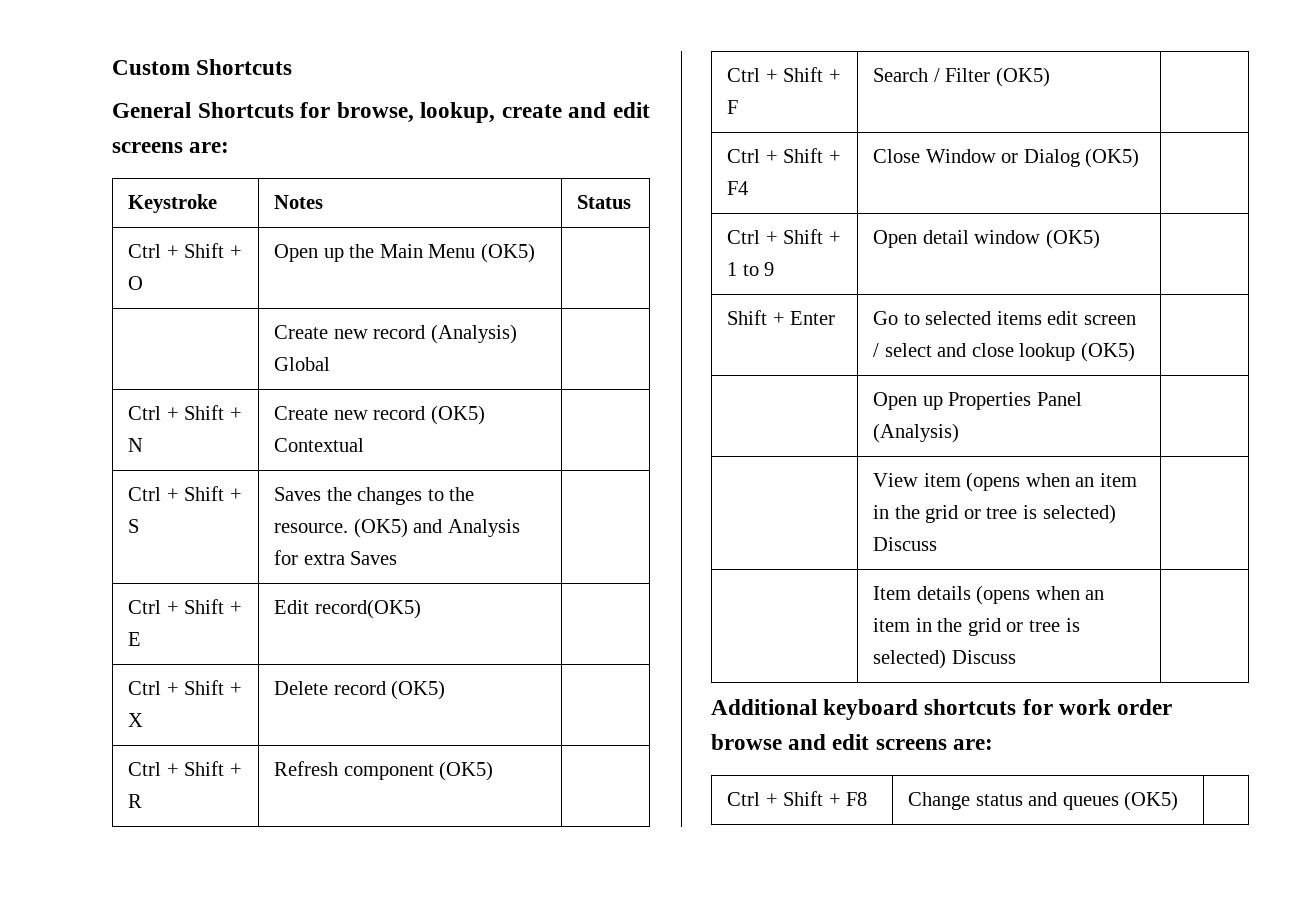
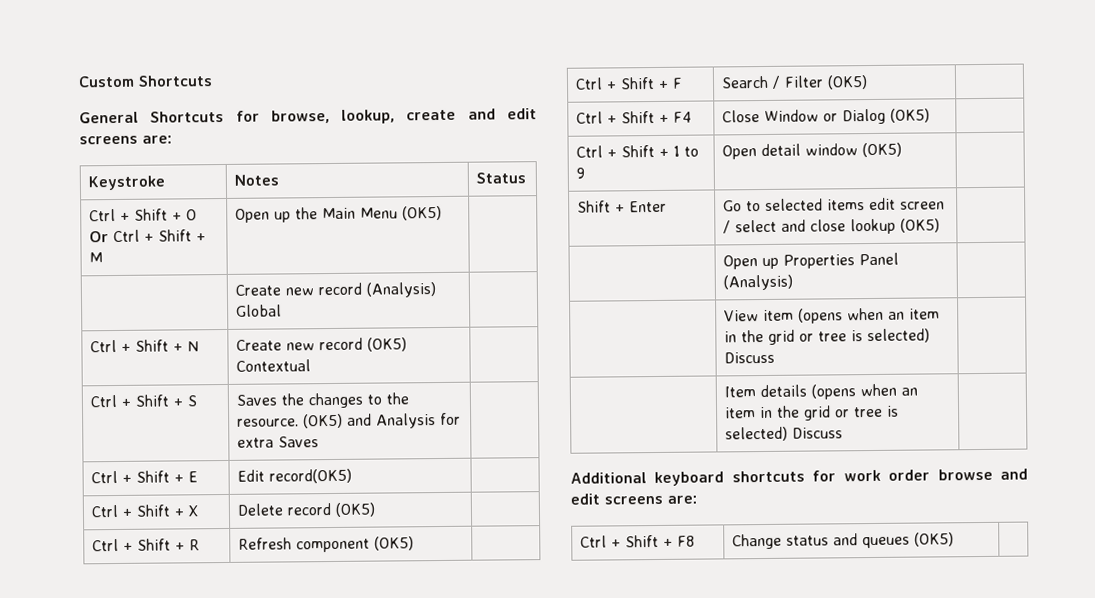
- Ctrl + Shift + O | Open up the Main Menu (OK5) |
+ Ctrl + Shift + O Or Ctrl + Shift + M | Open up the Main Menu (OK5) |

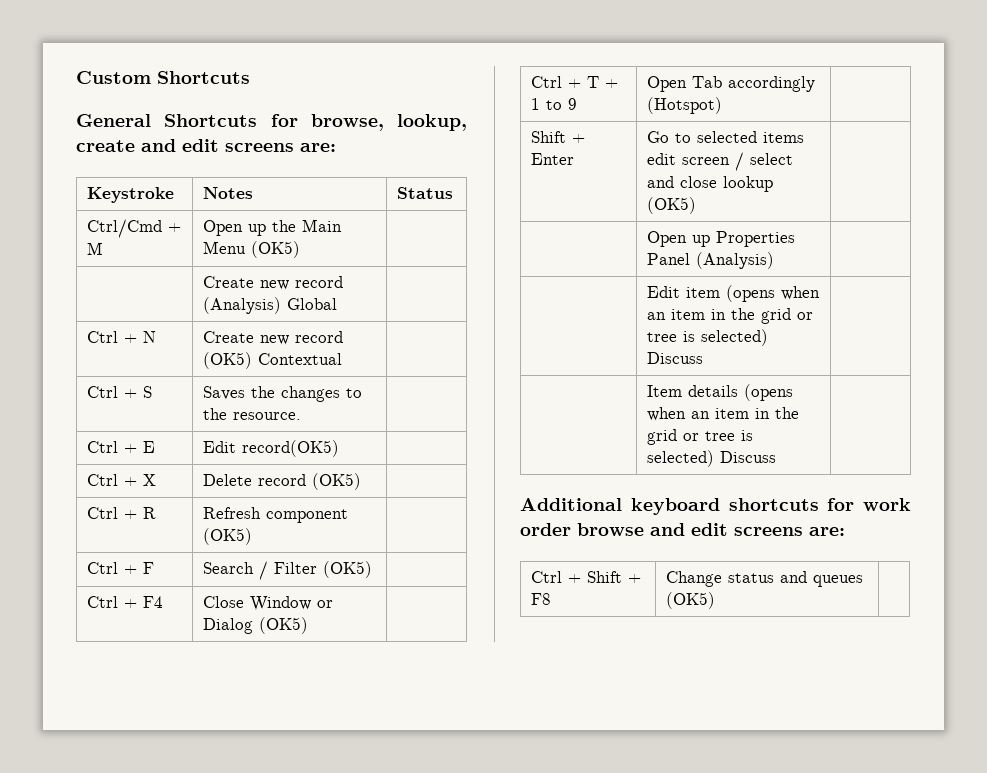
- Ctrl + Shift + O Or Ctrl + Shift + M | Open up the Main Menu (OK5) |
+ Ctrl/Cmd + M | Open up the Main Menu (OK5) |
- Ctrl + Shift + N | Create new record (OK5) Contextual |
+ Ctrl + N | Create new record (OK5) Contextual |
- Ctrl + Shift + S | Saves the changes to the resource. (OK5) and Analysis for extra Saves |
- Ctrl + Shift + E | Edit record(OK5) |
+ Ctrl + S | Saves the changes to the resource. |
+ Ctrl + E | Edit record(OK5) |
- Ctrl + Shift + X | Delete record (OK5) |
+ Ctrl + X | Delete record (OK5) |
- Ctrl + Shift + R | Refresh component (OK5) |
+ Ctrl + R | Refresh component (OK5) |
- Ctrl + Shift + F | Search / Filter (OK5) |
+ Ctrl + F | Search / Filter (OK5) |
- Ctrl + Shift + F4 | Close Window or Dialog (OK5) |
+ Ctrl + F4 | Close Window or Dialog (OK5) |
- Ctrl + Shift + 1 to 9 | Open detail window (OK5) |
+ Ctrl + T + 1 to 9 | Open Tab accordingly (Hotspot) |
- | View item (opens when an item in the grid or tree is selected) Discuss |
+ | Edit item (opens when an item in the grid or tree is selected) Discuss |

